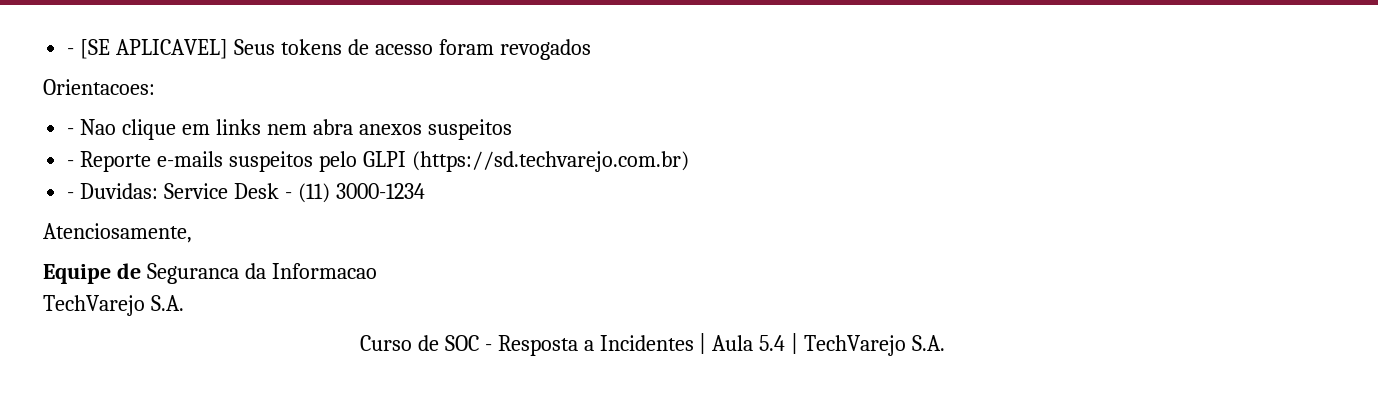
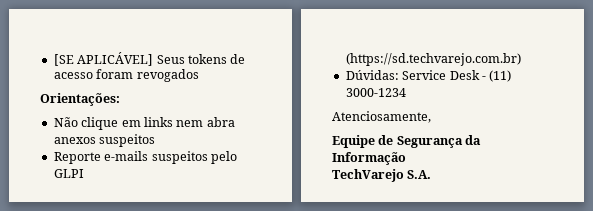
- - [SE APLICAVEL] Seus tokens de acesso foram revogados
+ [SE APLICÁVEL] Seus tokens de acesso foram revogados
- Orientacoes:
- - Nao clique em links nem abra anexos suspeitos
+ Orientações:
+ Não clique em links nem abra anexos suspeitos
- - Reporte e-mails suspeitos pelo GLPI (https://sd.techvarejo.com.br)
+ Reporte e-mails suspeitos pelo GLPI (https://sd.techvarejo.com.br)
- - Duvidas: Service Desk - (11) 3000-1234
+ Dúvidas: Service Desk - (11) 3000-1234
- Equipe de Seguranca da Informacao
+ Equipe de Segurança da Informação
  TechVarejo S.A.
- Curso de SOC - Resposta a Incidentes | Aula 5.4 | TechVarejo S.A.

